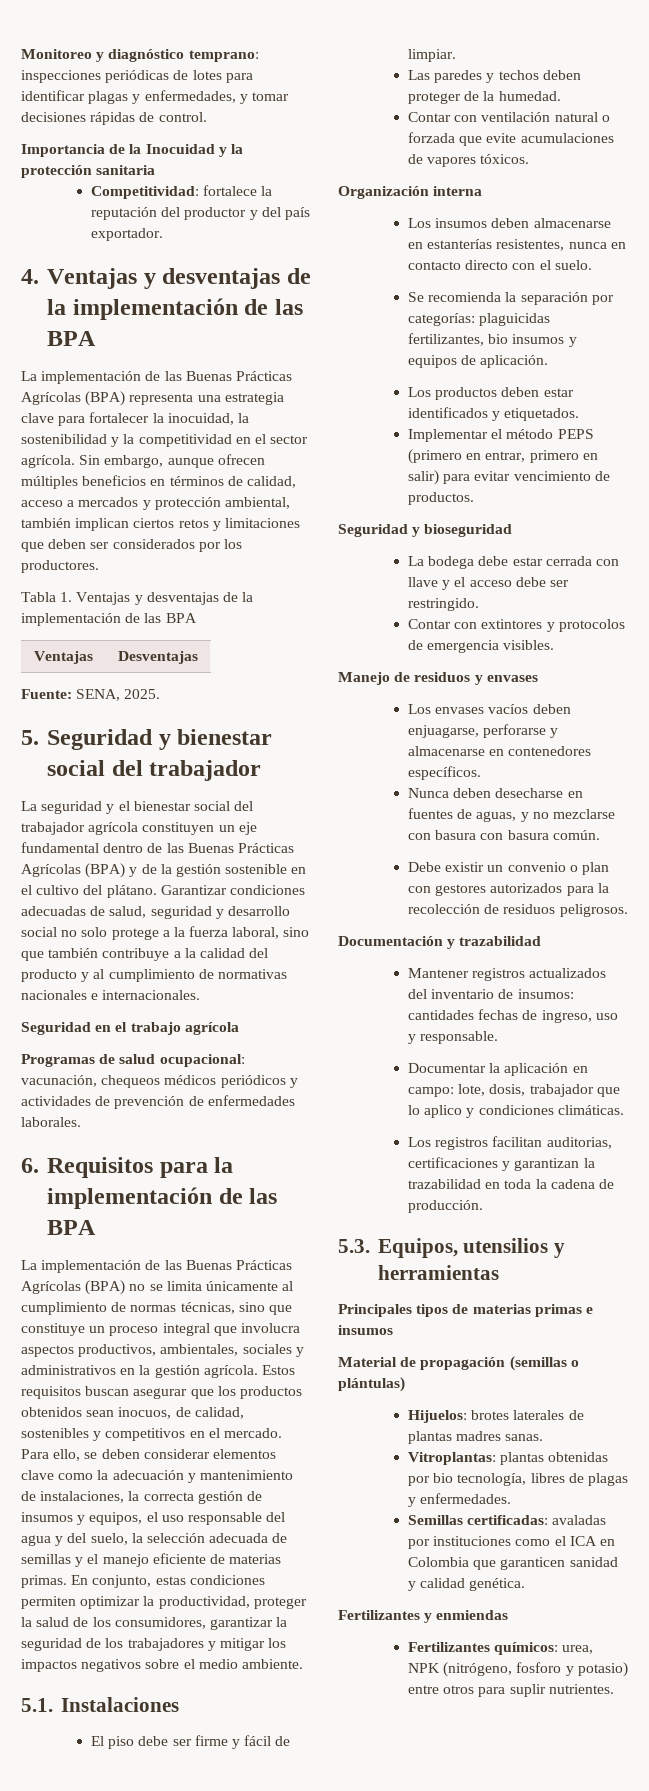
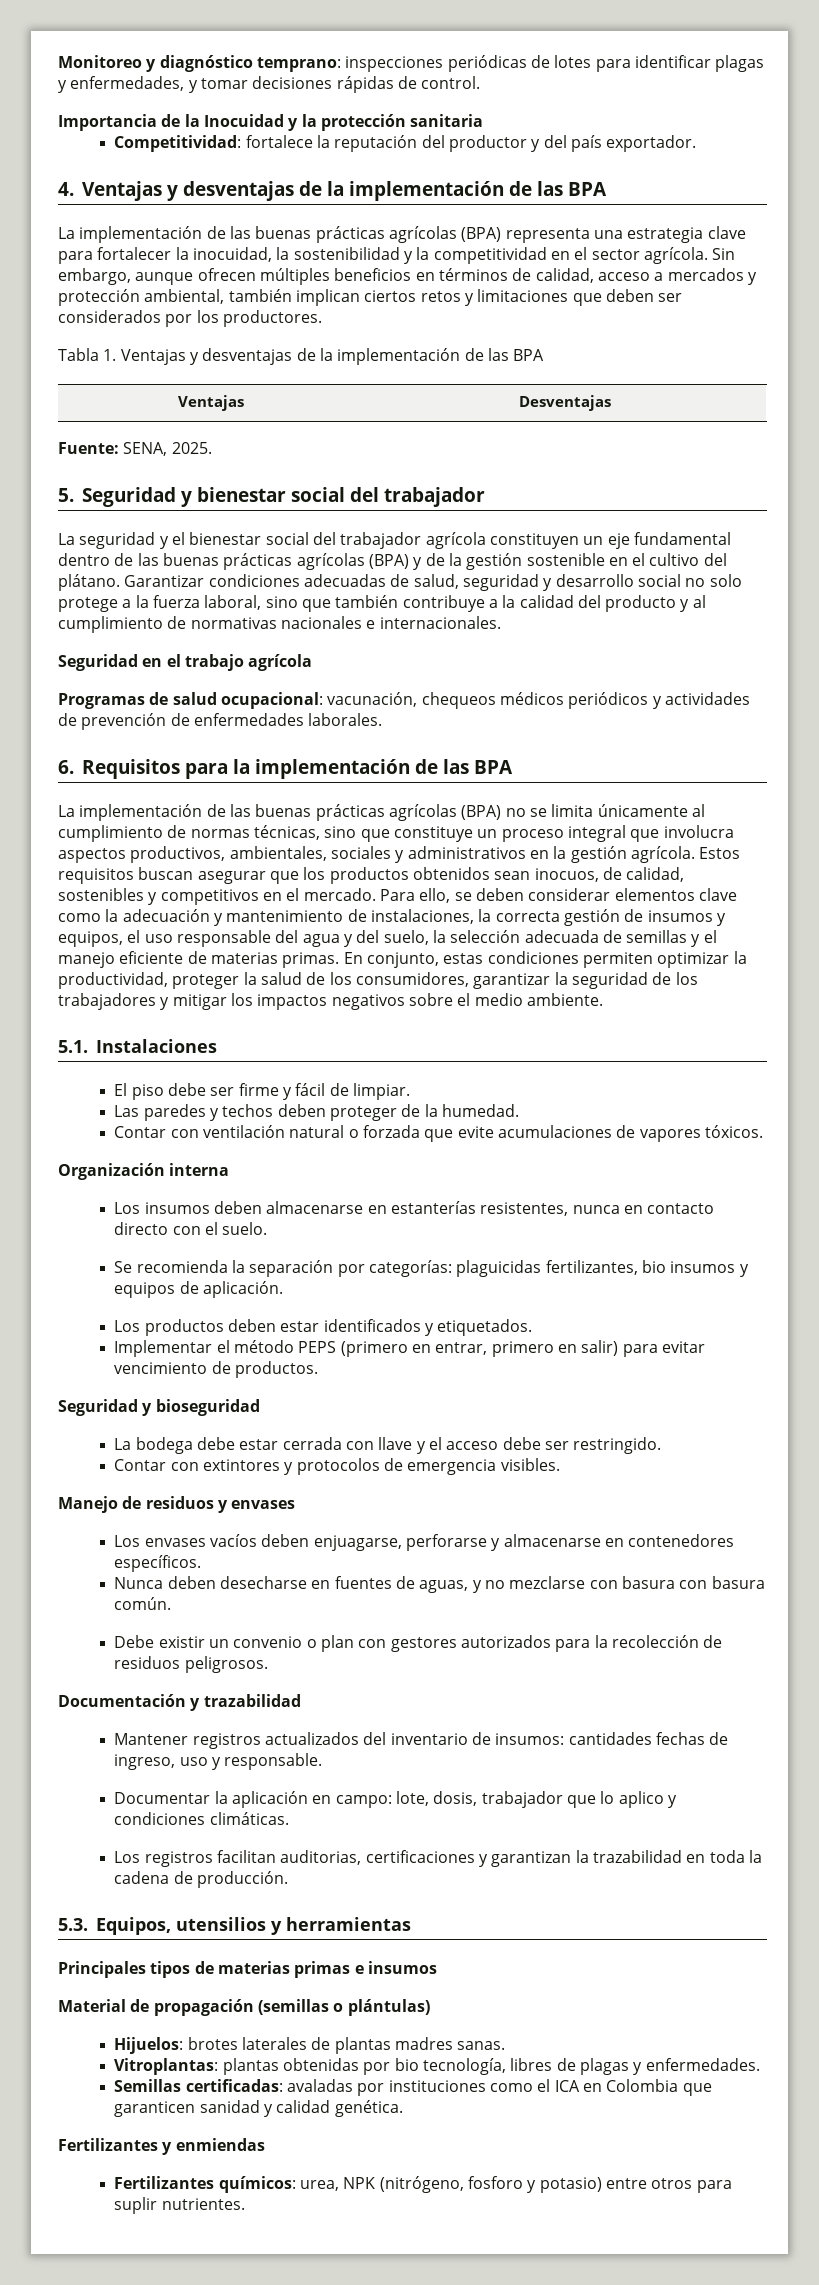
- La implementación de las Buenas Prácticas Agrícolas (BPA) representa una estrategia clave para fortalecer la inocuidad, la sostenibilidad y la competitividad en el sector agrícola.
+ La implementación de las buenas prácticas agrícolas (BPA) representa una estrategia clave para fortalecer la inocuidad, la sostenibilidad y la competitividad en el sector agrícola.
- La seguridad y el bienestar social del trabajador agrícola constituyen un eje fundamental dentro de las Buenas Prácticas Agrícolas (BPA) y de la gestión sostenible en el cultivo del plátano.
+ La seguridad y el bienestar social del trabajador agrícola constituyen un eje fundamental dentro de las buenas prácticas agrícolas (BPA) y de la gestión sostenible en el cultivo del plátano.
- La implementación de las Buenas Prácticas Agrícolas (BPA) no se limita únicamente al cumplimiento de normas técnicas, sino que constituye un proceso integral que involucra aspectos productivos, ambientales, sociales y administrativos en la gestión agrícola.
+ La implementación de las buenas prácticas agrícolas (BPA) no se limita únicamente al cumplimiento de normas técnicas, sino que constituye un proceso integral que involucra aspectos productivos, ambientales, sociales y administrativos en la gestión agrícola.

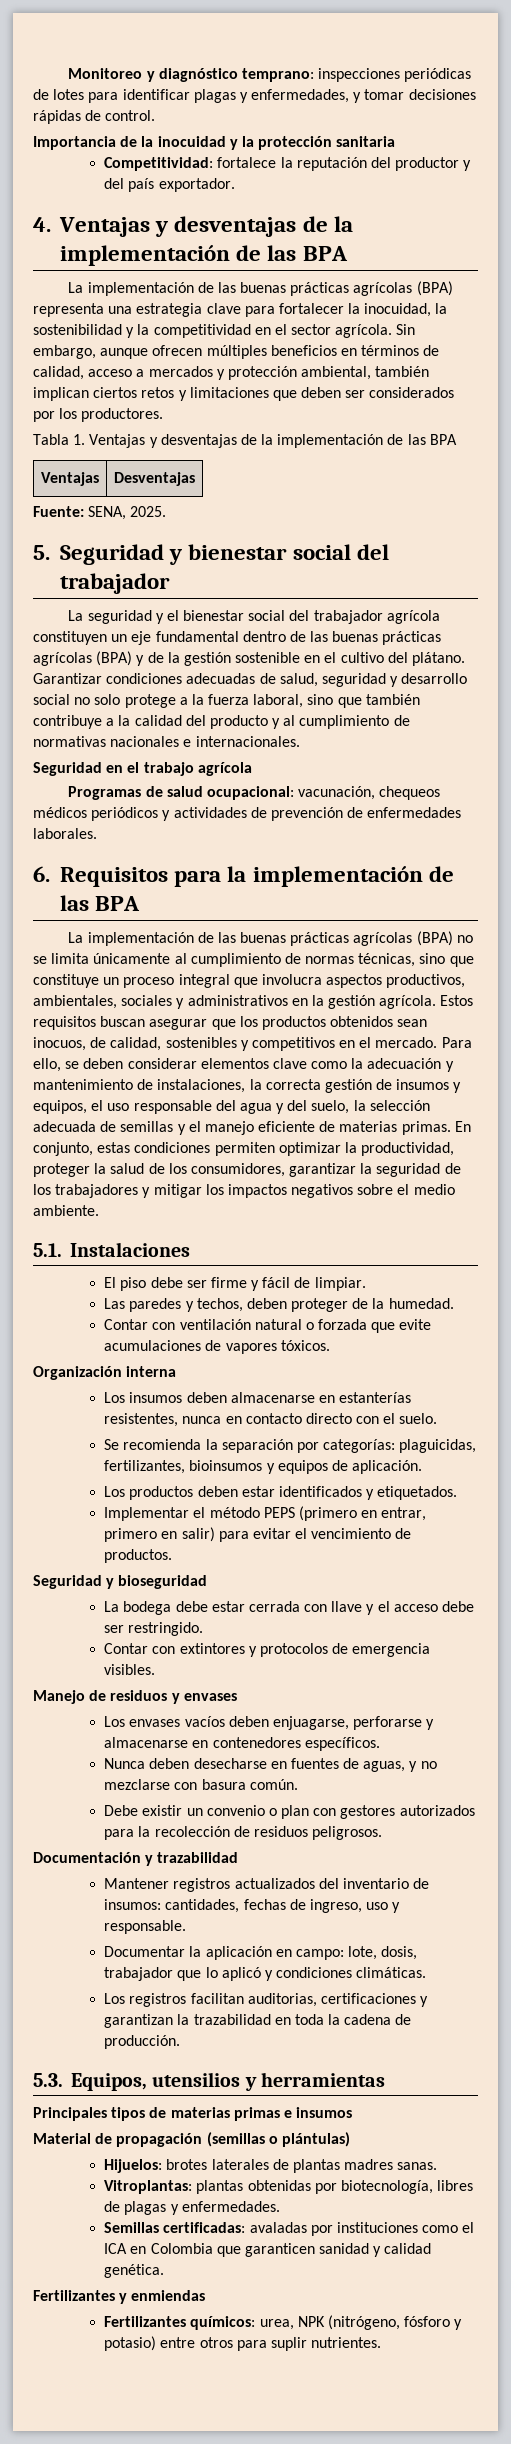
- Importancia de la Inocuidad y la protección sanitaria
+ Importancia de la inocuidad y la protección sanitaria
- Las paredes y techos deben proteger de la humedad.
+ Las paredes y techos, deben proteger de la humedad.
- Se recomienda la separación por categorías: plaguicidas fertilizantes, bio insumos y equipos de aplicación.
+ Se recomienda la separación por categorías: plaguicidas, fertilizantes, bioinsumos y equipos de aplicación.
- Implementar el método PEPS (primero en entrar, primero en salir) para evitar vencimiento de productos.
+ Implementar el método PEPS (primero en entrar, primero en salir) para evitar el vencimiento de productos.
- Nunca deben desecharse en fuentes de aguas, y no mezclarse con basura con basura común.
+ Nunca deben desecharse en fuentes de aguas, y no mezclarse con basura común.
- Mantener registros actualizados del inventario de insumos: cantidades fechas de ingreso, uso y responsable.
+ Mantener registros actualizados del inventario de insumos: cantidades, fechas de ingreso, uso y responsable.
- Documentar la aplicación en campo: lote, dosis, trabajador que lo aplico y condiciones climáticas.
+ Documentar la aplicación en campo: lote, dosis, trabajador que lo aplicó y condiciones climáticas.
- Vitroplantas: plantas obtenidas por bio tecnología, libres de plagas y enfermedades.
+ Vitroplantas: plantas obtenidas por biotecnología, libres de plagas y enfermedades.
- Fertilizantes químicos: urea, NPK (nitrógeno, fosforo y potasio) entre otros para suplir nutrientes.
+ Fertilizantes químicos: urea, NPK (nitrógeno, fósforo y potasio) entre otros para suplir nutrientes.

